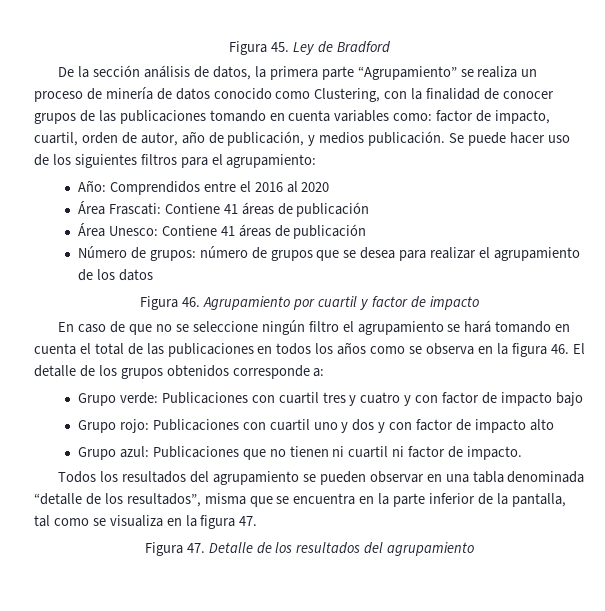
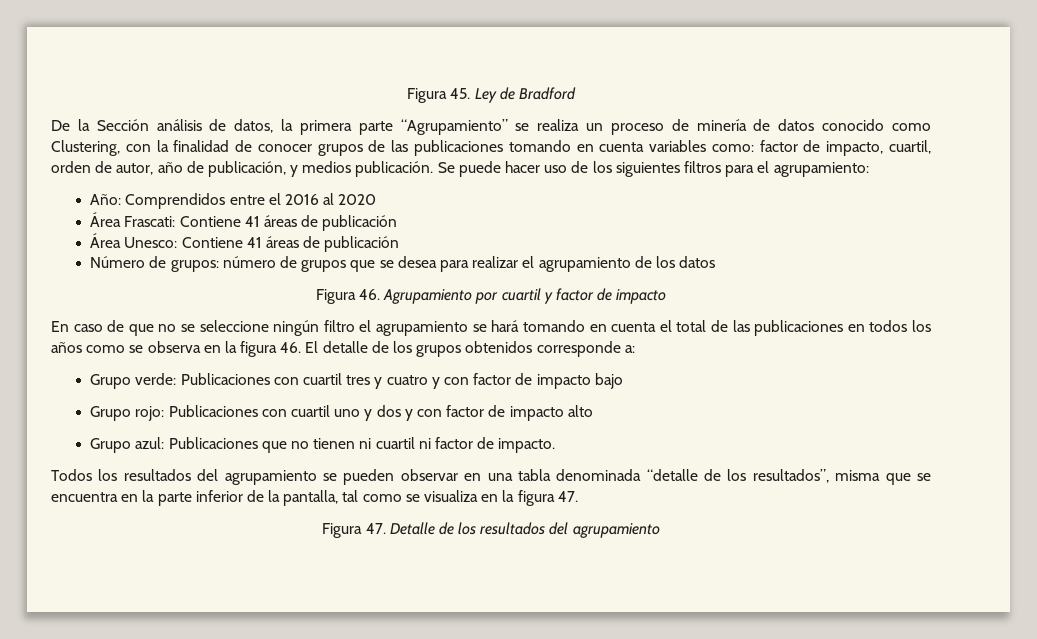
- De la sección análisis de datos, la primera parte “Agrupamiento” se realiza un proceso de minería de datos conocido como Clustering, con la finalidad de conocer grupos de las publicaciones tomando en cuenta variables como: factor de impacto, cuartil, orden de autor, año de publicación, y medios publicación.
+ De la Sección análisis de datos, la primera parte “Agrupamiento” se realiza un proceso de minería de datos conocido como Clustering, con la finalidad de conocer grupos de las publicaciones tomando en cuenta variables como: factor de impacto, cuartil, orden de autor, año de publicación, y medios publicación.

